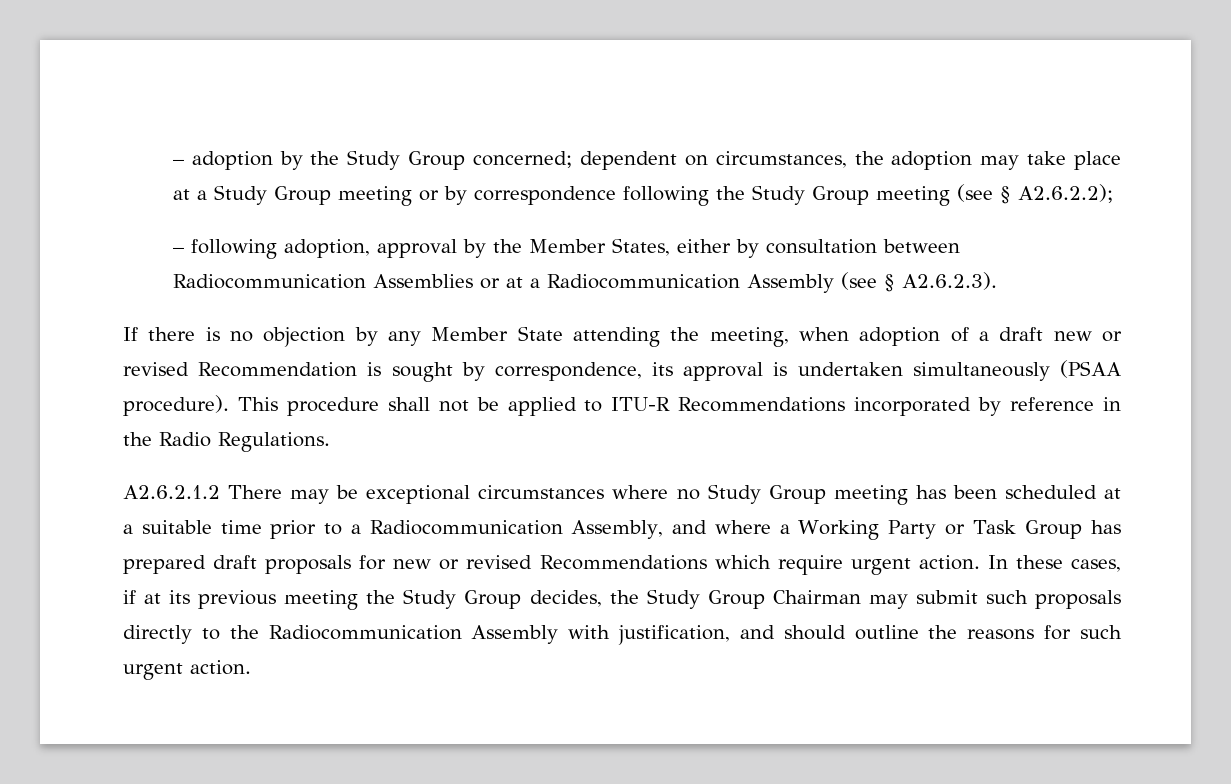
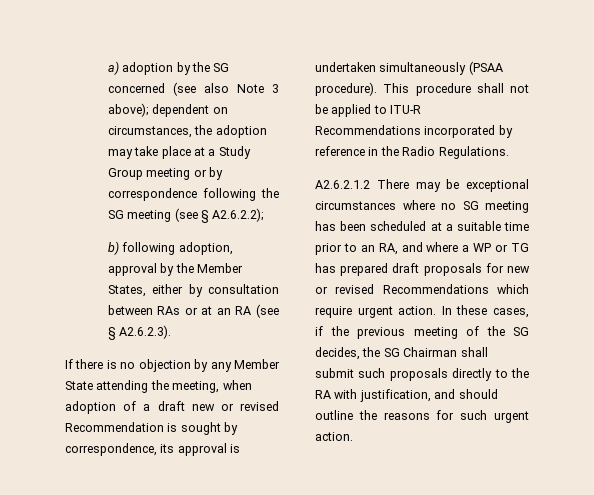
- – adoption by the Study Group concerned; dependent on circumstances, the adoption may take place at a Study Group meeting or by correspondence following the Study Group meeting (see § A2.6.2.2);
+ a) adoption by the SG concerned (see also Note 3 above); dependent on circumstances, the adoption may take place at a Study Group meeting or by correspondence following the SG meeting (see § A2.6.2.2);
- – following adoption, approval by the Member States, either by consultation between Radiocommunication Assemblies or at a Radiocommunication Assembly (see § A2.6.2.3).
+ b) following adoption, approval by the Member States, either by consultation between RAs or at an RA (see § A2.6.2.3).
- A2.6.2.1.2 There may be exceptional circumstances where no Study Group meeting has been scheduled at a suitable time prior to a Radiocommunication Assembly, and where a Working Party or Task Group has prepared draft proposals for new or revised Recommendations which require urgent action.
+ A2.6.2.1.2 There may be exceptional circumstances where no SG meeting has been scheduled at a suitable time prior to an RA, and where a WP or TG has prepared draft proposals for new or revised Recommendations which require urgent action.
- In these cases, if at its previous meeting the Study Group decides, the Study Group Chairman may submit such proposals directly to the Radiocommunication Assembly with justification, and should outline the reasons for such urgent action.
+ In these cases, if the previous meeting of the SG decides, the SG Chairman shall submit such proposals directly to the RA with justification, and should outline the reasons for such urgent action.

